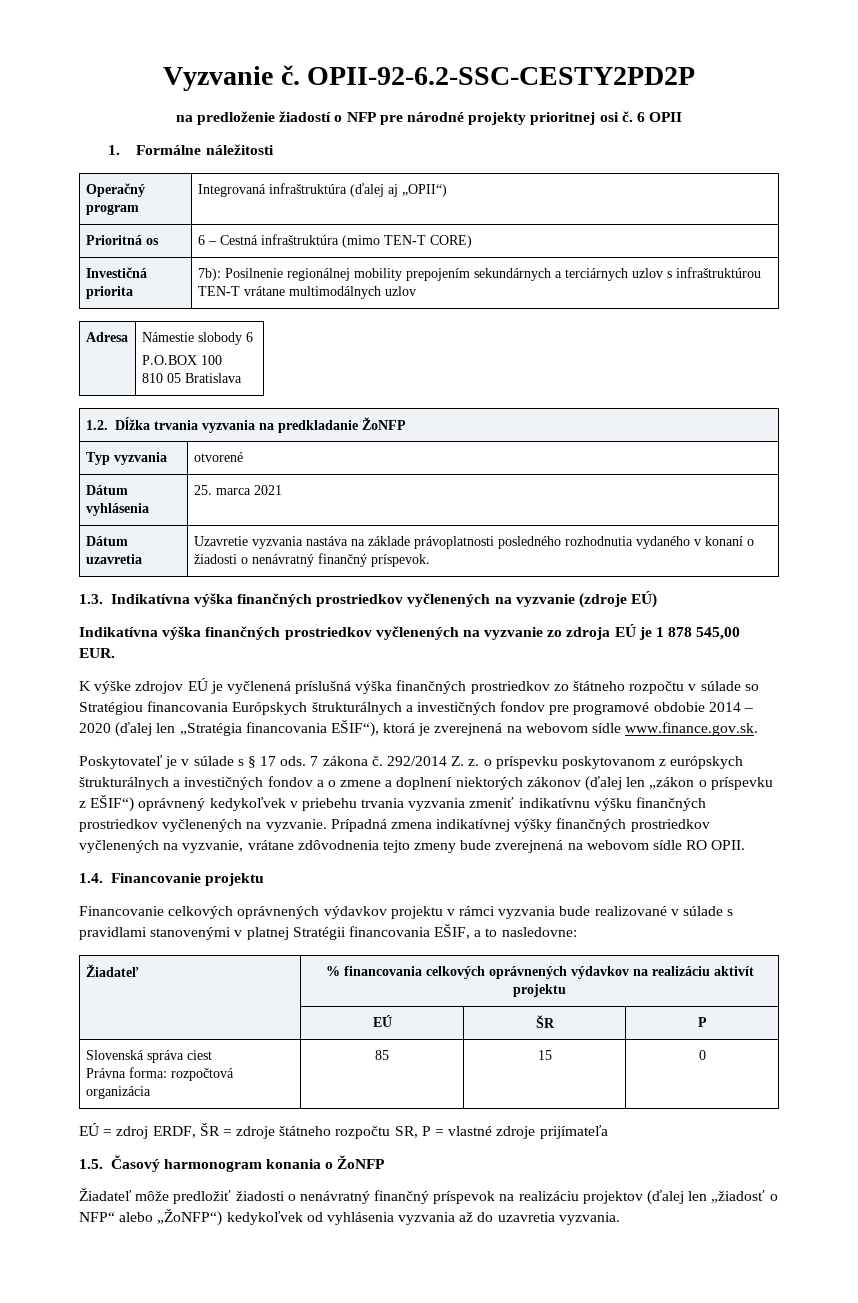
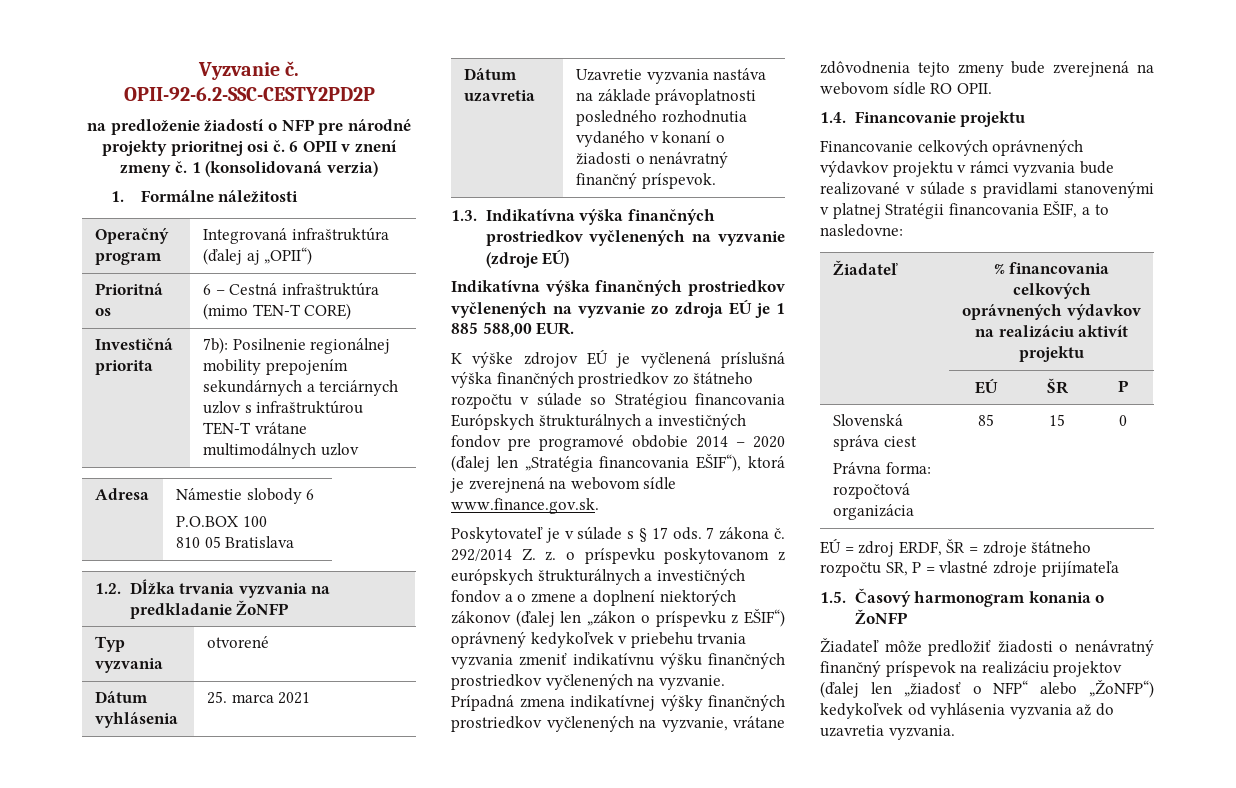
- 6 OPII
+ 6 OPII v znení zmeny č. 1 (konsolidovaná verzia)
- Indikatívna výška finančných prostriedkov vyčlenených na vyzvanie zo zdroja EÚ je 1 878 545,00 EUR.
+ Indikatívna výška finančných prostriedkov vyčlenených na vyzvanie zo zdroja EÚ je 1 885 588,00 EUR.

